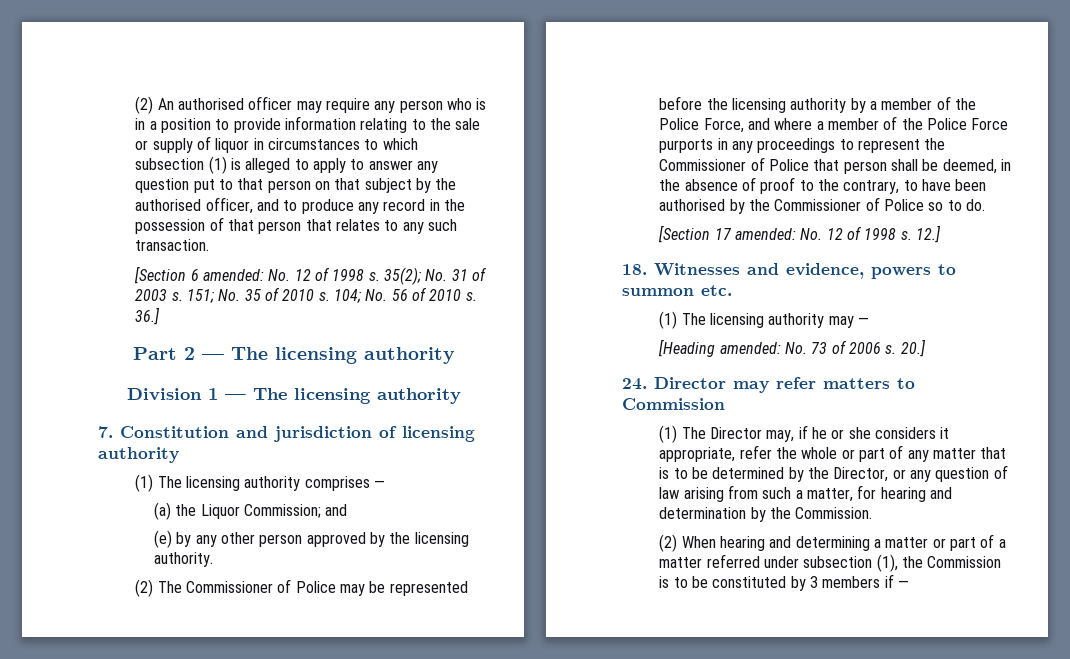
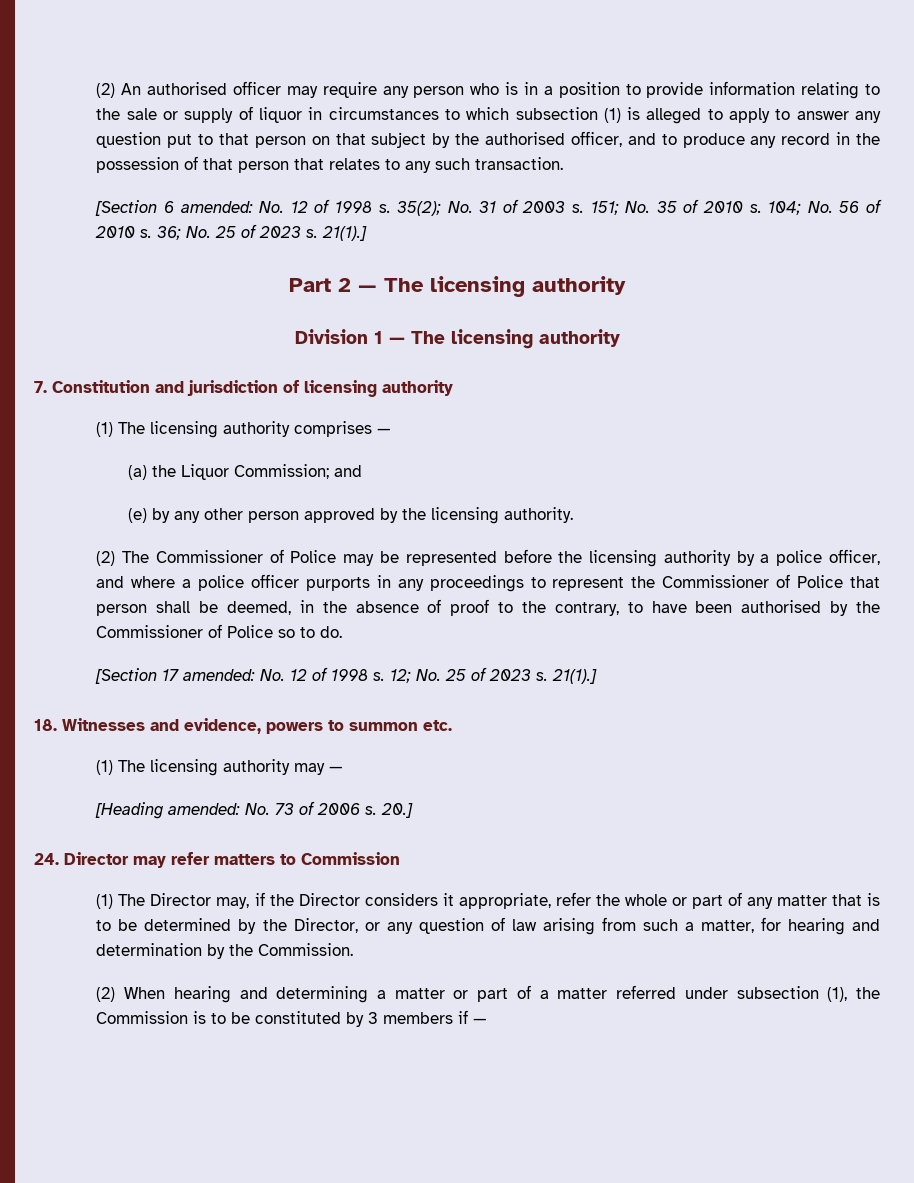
- 36.]
+ 36; No. 25 of 2023 s. 21(1).]
- (2) The Commissioner of Police may be represented before the licensing authority by a member of the Police Force, and where a member of the Police Force purports in any proceedings to represent the Commissioner of Police that person shall be deemed, in the absence of proof to the contrary, to have been authorised by the Commissioner of Police so to do.
+ (2) The Commissioner of Police may be represented before the licensing authority by a police officer, and where a police officer purports in any proceedings to represent the Commissioner of Police that person shall be deemed, in the absence of proof to the contrary, to have been authorised by the Commissioner of Police so to do.
- 12.]
+ 12; No. 25 of 2023 s. 21(1).]
- (1) The Director may, if he or she considers it appropriate, refer the whole or part of any matter that is to be determined by the Director, or any question of law arising from such a matter, for hearing and determination by the Commission.
+ (1) The Director may, if the Director considers it appropriate, refer the whole or part of any matter that is to be determined by the Director, or any question of law arising from such a matter, for hearing and determination by the Commission.

